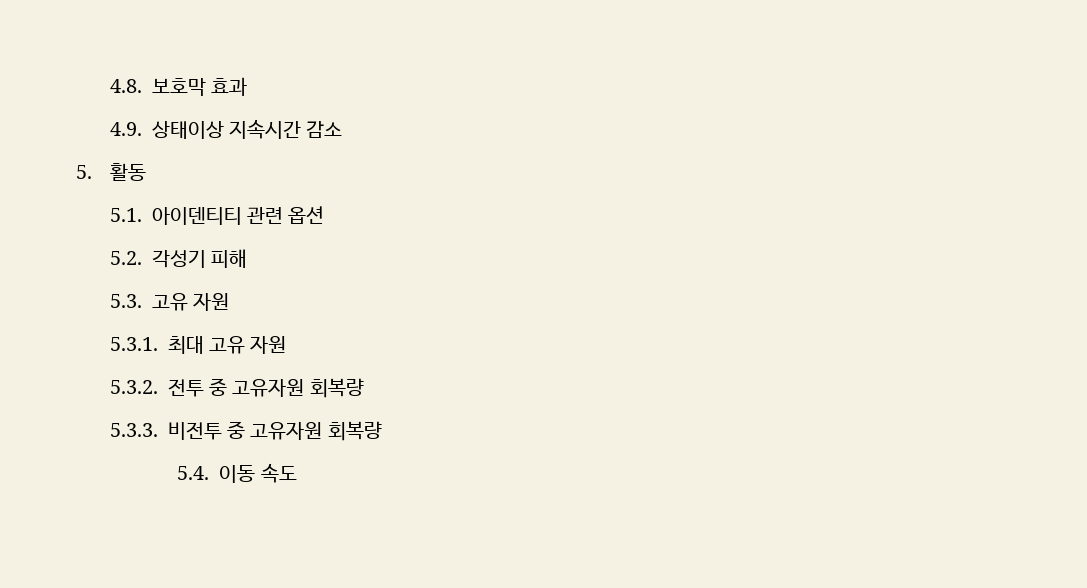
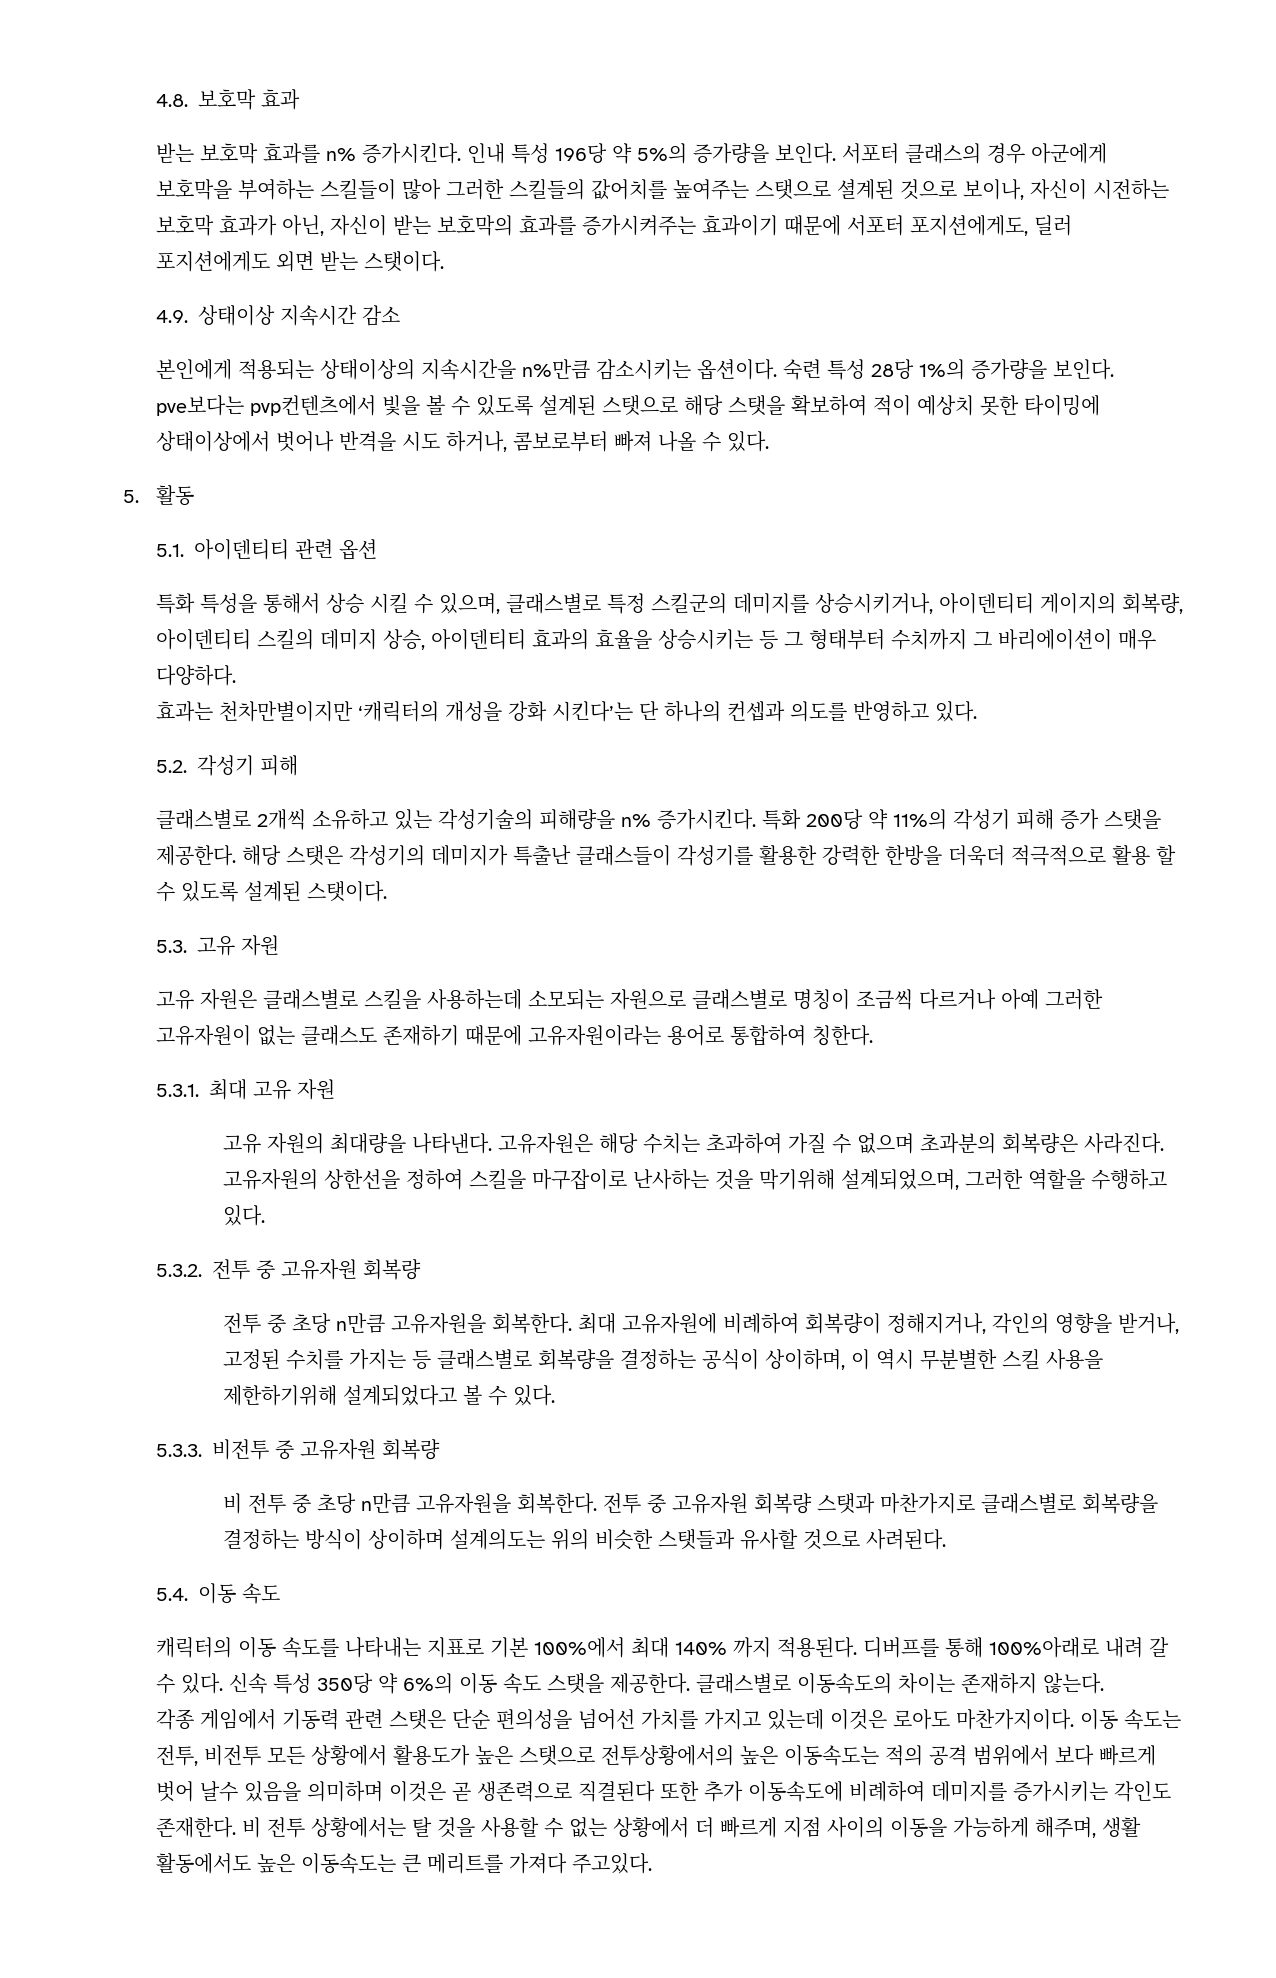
+ 받는 보호막 효과를 n% 증가시킨다. 인내 특성 196당 약 5%의 증가량을 보인다. 서포터 클래스의 경우 아군에게 보호막을 부여하는 스킬들이 많아 그러한 스킬들의 값어치를 높여주는 스탯으로 셜계된 것으로 보이나, 자신이 시전하는 보호막 효과가 아닌, 자신이 받는 보호막의 효과를 증가시켜주는 효과이기 때문에 서포터 포지션에게도, 딜러 포지션에게도 외면 받는 스탯이다.
  4.9. 상태이상 지속시간 감소
+ 본인에게 적용되는 상태이상의 지속시간을 n%만큼 감소시키는 옵션이다. 숙련 특성 28당 1%의 증가량을 보인다. pve보다는 pvp컨텐츠에서 빛을 볼 수 있도록 설계된 스탯으로 해당 스탯을 확보하여 적이 예상치 못한 타이밍에 상태이상에서 벗어나 반격을 시도 하거나, 콤보로부터 빠져 나올 수 있다.
+ 특화 특성을 통해서 상승 시킬 수 있으며, 클래스별로 특정 스킬군의 데미지를 상승시키거나, 아이덴티티 게이지의 회복량, 아이덴티티 스킬의 데미지 상승, 아이덴티티 효과의 효율을 상승시키는 등 그 형태부터 수치까지 그 바리에이션이 매우 다양하다.
+ 효과는 천차만별이지만 ‘캐릭터의 개성을 강화 시킨다’는 단 하나의 컨셉과 의도를 반영하고 있다.
  5.2. 각성기 피해
+ 클래스별로 2개씩 소유하고 있는 각성기술의 피해량을 n% 증가시킨다. 특화 200당 약 11%의 각성기 피해 증가 스탯을 제공한다. 해당 스탯은 각성기의 데미지가 특출난 클래스들이 각성기를 활용한 강력한 한방을 더욱더 적극적으로 활용 할 수 있도록 설계된 스탯이다.
  5.3. 고유 자원
+ 고유 자원은 클래스별로 스킬을 사용하는데 소모되는 자원으로 클래스별로 명칭이 조금씩 다르거나 아예 그러한 고유자원이 없는 클래스도 존재하기 때문에 고유자원이라는 용어로 통합하여 칭한다.
  5.3.1. 최대 고유 자원
+ 고유 자원의 최대량을 나타낸다. 고유자원은 해당 수치는 초과하여 가질 수 없으며 초과분의 회복량은 사라진다. 고유자원의 상한선을 정하여 스킬을 마구잡이로 난사하는 것을 막기위해 설계되었으며, 그러한 역할을 수행하고 있다.
+ 전투 중 초당 n만큼 고유자원을 회복한다. 최대 고유자원에 비례하여 회복량이 정해지거나, 각인의 영향을 받거나, 고정된 수치를 가지는 등 클래스별로 회복량을 결정하는 공식이 상이하며, 이 역시 무분별한 스킬 사용을 제한하기위해 설계되었다고 볼 수 있다.
+ 비 전투 중 초당 n만큼 고유자원을 회복한다. 전투 중 고유자원 회복량 스탯과 마찬가지로 클래스별로 회복량을 결정하는 방식이 상이하며 설계의도는 위의 비슷한 스탯들과 유사할 것으로 사려된다.
  5.4. 이동 속도
+ 캐릭터의 이동 속도를 나타내는 지표로 기본 100%에서 최대 140% 까지 적용된다. 디버프를 통해 100%아래로 내려 갈 수 있다. 신속 특성 350당 약 6%의 이동 속도 스탯을 제공한다. 클래스별로 이동속도의 차이는 존재하지 않는다.
+ 각종 게임에서 기동력 관련 스탯은 단순 편의성을 넘어선 가치를 가지고 있는데 이것은 로아도 마찬가지이다. 이동 속도는 전투, 비전투 모든 상황에서 활용도가 높은 스탯으로 전투상황에서의 높은 이동속도는 적의 공격 범위에서 보다 빠르게 벗어 날수 있음을 의미하며 이것은 곧 생존력으로 직결된다 또한 추가 이동속도에 비례하여 데미지를 증가시키는 각인도 존재한다. 비 전투 상황에서는 탈 것을 사용할 수 없는 상황에서 더 빠르게 지점 사이의 이동을 가능하게 해주며, 생활 활동에서도 높은 이동속도는 큰 메리트를 가져다 주고있다.

